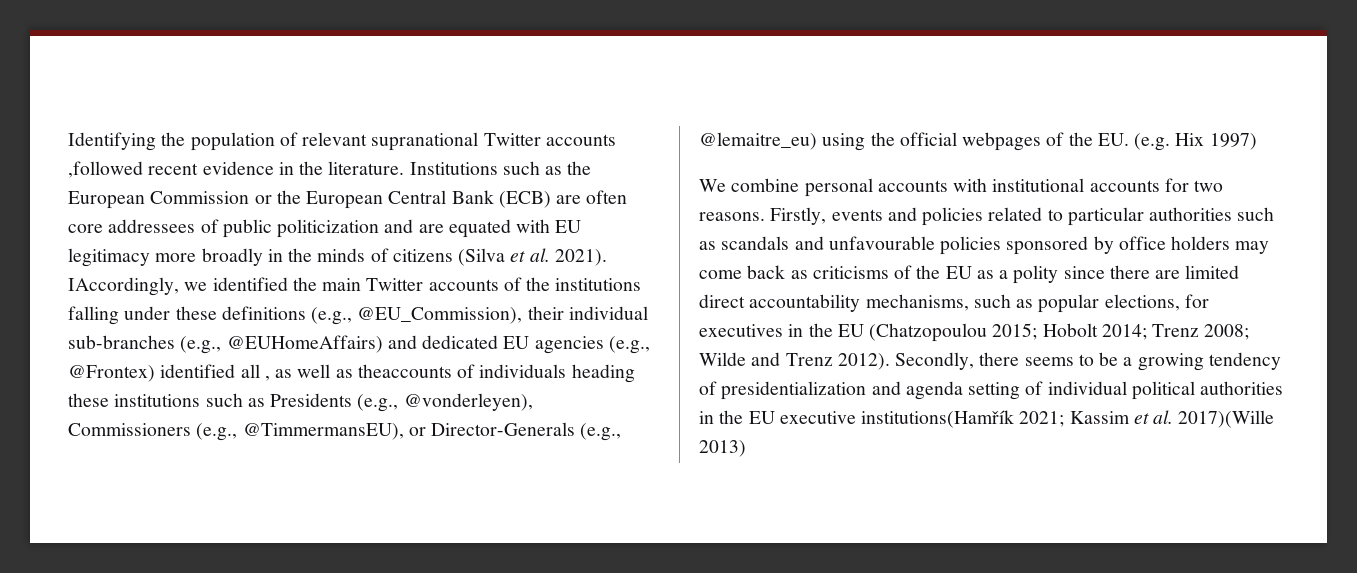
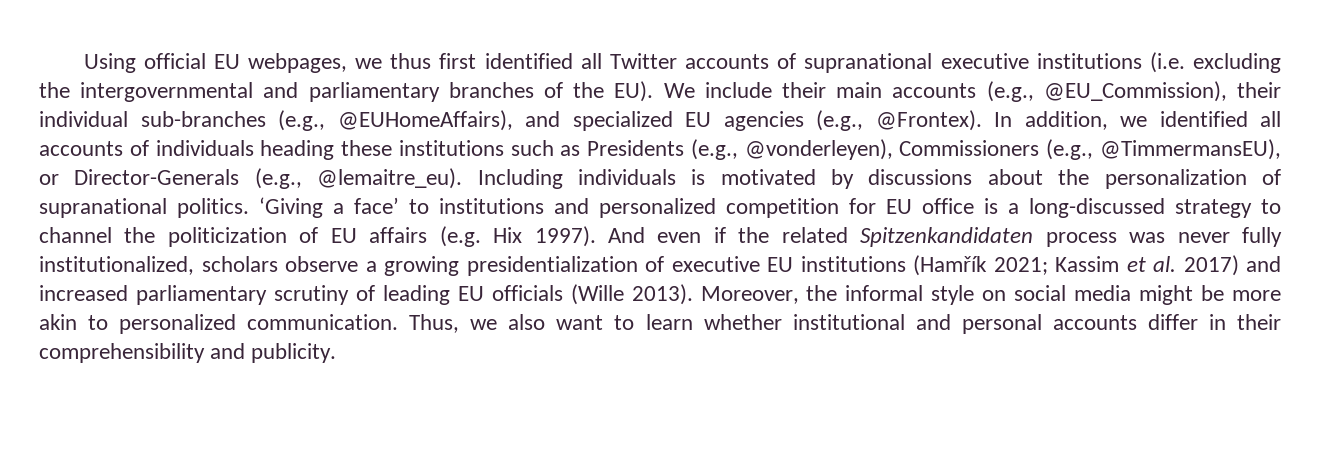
- Identifying the population of relevant supranational Twitter accounts ,followed recent evidence in the literature. Institutions such as the European Commission or the European Central Bank (ECB) are often core addressees of public politicization and are equated with EU legitimacy more broadly in the minds of citizens (Silva et al. 2021). IAccordingly, we identified the main Twitter accounts of the institutions falling under these definitions (e.g., @EU_Commission), their individual sub-branches (e.g., @EUHomeAffairs) and dedicated EU agencies (e.g., @Frontex) identified all , as well as theaccounts of individuals heading these institutions such as Presidents (e.g., @vonderleyen), Commissioners (e.g., @TimmermansEU), or Director-Generals (e.g., @lemaitre_eu) using the official webpages of the EU. (e.g. Hix 1997)
- We combine personal accounts with institutional accounts for two reasons. Firstly, events and policies related to particular authorities such as scandals and unfavourable policies sponsored by office holders may come back as criticisms of the EU as a polity since there are limited direct accountability mechanisms, such as popular elections, for executives in the EU (Chatzopoulou 2015; Hobolt 2014; Trenz 2008; Wilde and Trenz 2012). Secondly, there seems to be a growing tendency of presidentialization and agenda setting of individual political authorities in the EU executive institutions(Hamřík 2021; Kassim et al. 2017)(Wille 2013)
+ Using official EU webpages, we thus first identified all Twitter accounts of supranational executive institutions (i.e. excluding the intergovernmental and parliamentary branches of the EU). We include their main accounts (e.g., @EU_Commission), their individual sub-branches (e.g., @EUHomeAffairs), and specialized EU agencies (e.g., @Frontex). In addition, we identified all accounts of individuals heading these institutions such as Presidents (e.g., @vonderleyen), Commissioners (e.g., @TimmermansEU), or Director-Generals (e.g., @lemaitre_eu). Including individuals is motivated by discussions about the personalization of supranational politics. ‘Giving a face’ to institutions and personalized competition for EU office is a long-discussed strategy to channel the politicization of EU affairs (e.g. Hix 1997). And even if the related Spitzenkandidaten process was never fully institutionalized, scholars observe a growing presidentialization of executive EU institutions (Hamřík 2021; Kassim et al. 2017) and increased parliamentary scrutiny of leading EU officials (Wille 2013). Moreover, the informal style on social media might be more akin to personalized communication. Thus, we also want to learn whether institutional and personal accounts differ in their comprehensibility and publicity.

